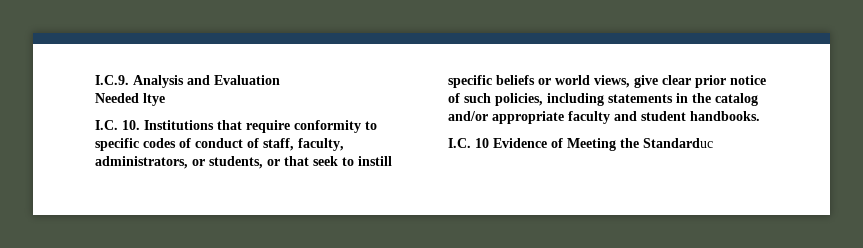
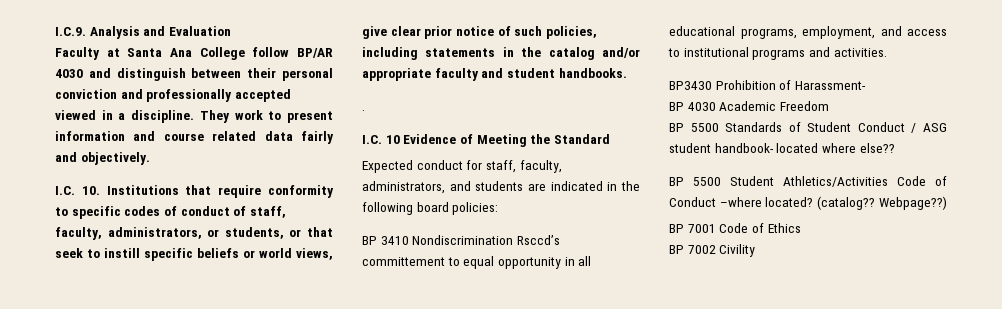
- Needed ltye
+ Faculty at Santa Ana College follow BP/AR 4030 and distinguish between their personal conviction and professionally accepted viewed in a discipline. They work to present information and course related data fairly and objectively.
+ .
- I.C. 10 Evidence of Meeting the Standarduc
+ I.C. 10 Evidence of Meeting the Standard
+ Expected conduct for staff, faculty, administrators, and students are indicated in the following board policies:
+ BP 3410 Nondiscrimination Rsccd’s committement to equal opportunity in all educational programs, employment, and access to institutional programs and activities.
+ BP3430 Prohibition of Harassment-
+ BP 4030 Academic Freedom
+ BP 5500 Standards of Student Conduct / ASG student handbook- located where else??
+ BP 5500 Student Athletics/Activities Code of Conduct –where located? (catalog?? Webpage??)
+ BP 7001 Code of Ethics
+ BP 7002 Civility

